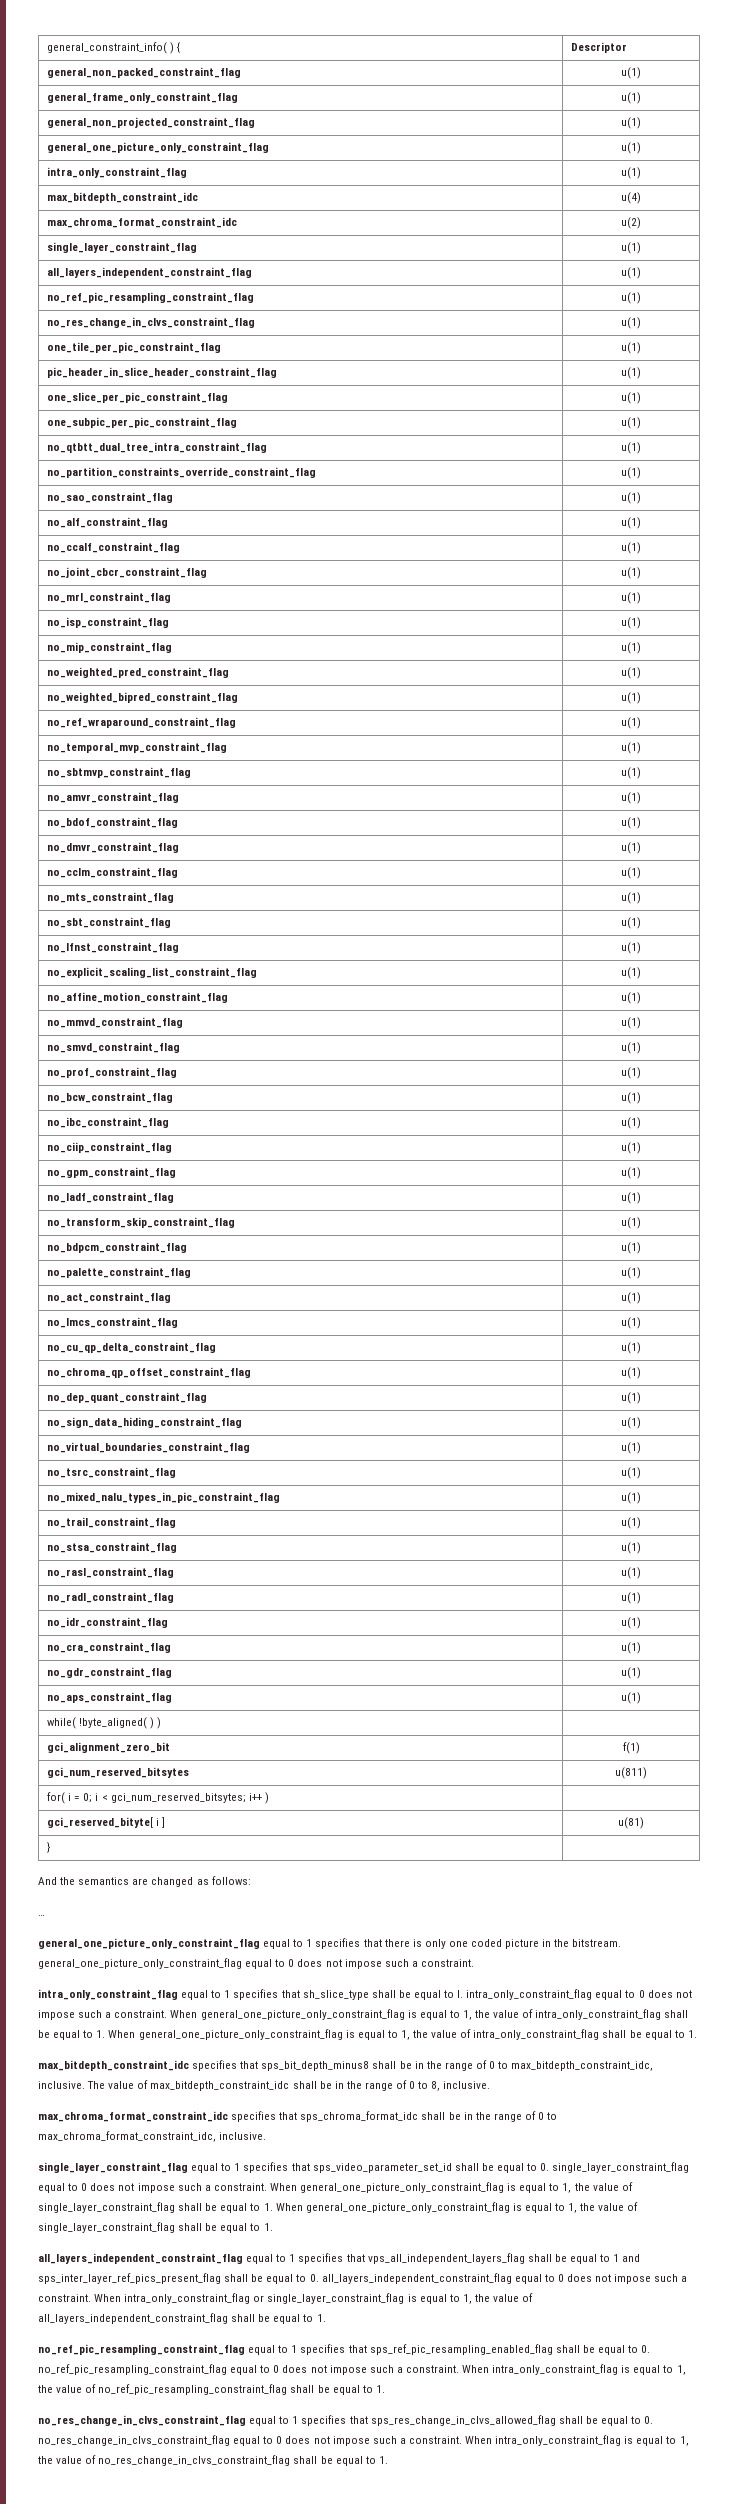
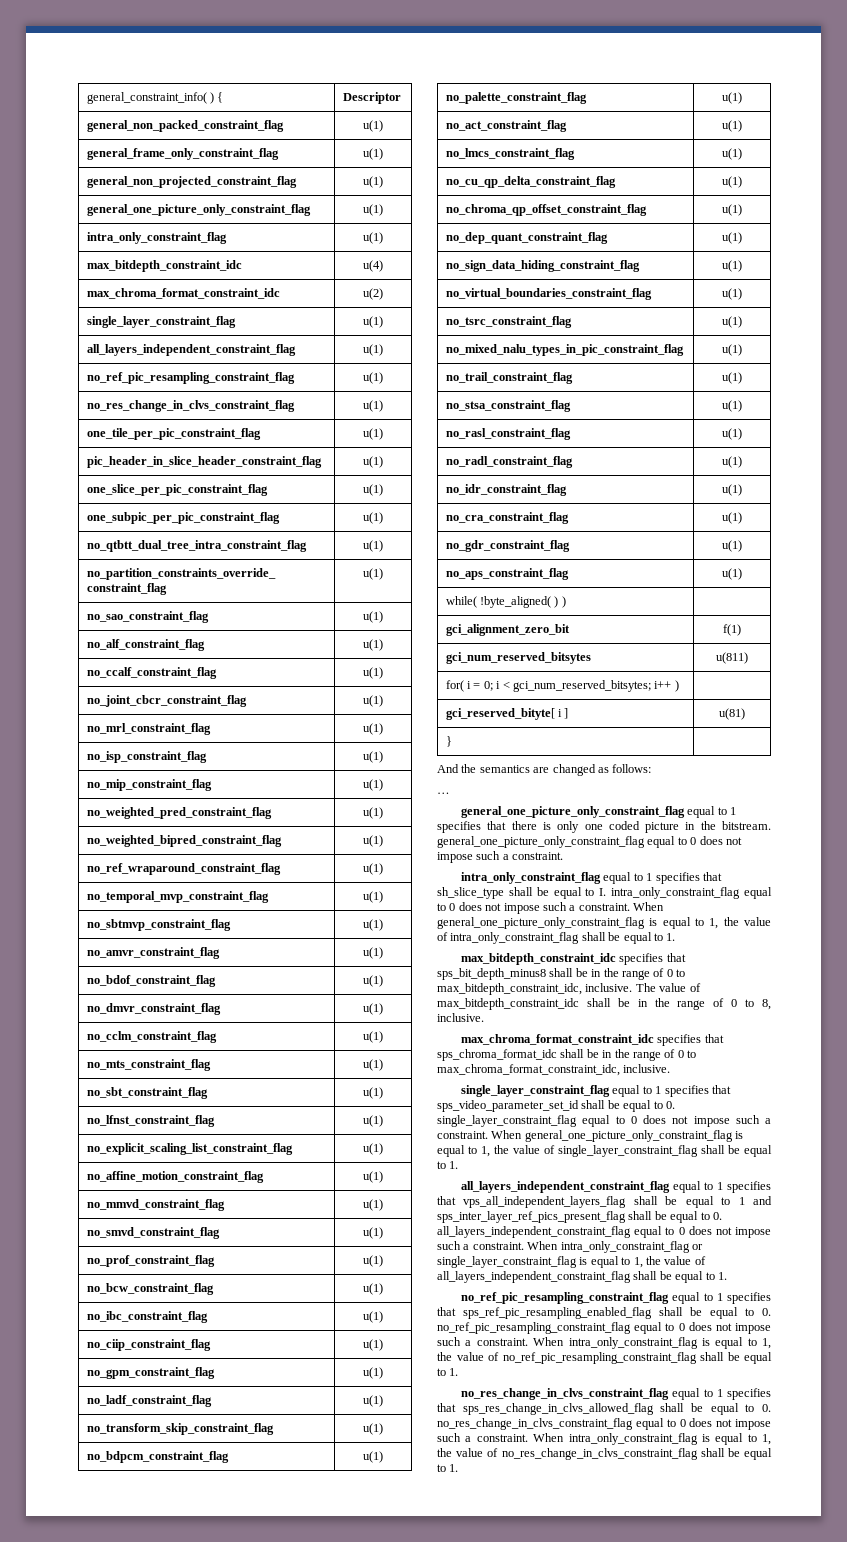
- When general_one_picture_only_constraint_flag is equal to 1, the value of intra_only_constraint_flag shall be equal to 1. When general_one_picture_only_constraint_flag is equal to 1, the value of intra_only_constraint_flag shall be equal to 1.
+ When general_one_picture_only_constraint_flag is equal to 1, the value of intra_only_constraint_flag shall be equal to 1.
- When general_one_picture_only_constraint_flag is equal to 1, the value of single_layer_constraint_flag shall be equal to 1. When general_one_picture_only_constraint_flag is equal to 1, the value of single_layer_constraint_flag shall be equal to 1.
+ When general_one_picture_only_constraint_flag is equal to 1, the value of single_layer_constraint_flag shall be equal to 1.

